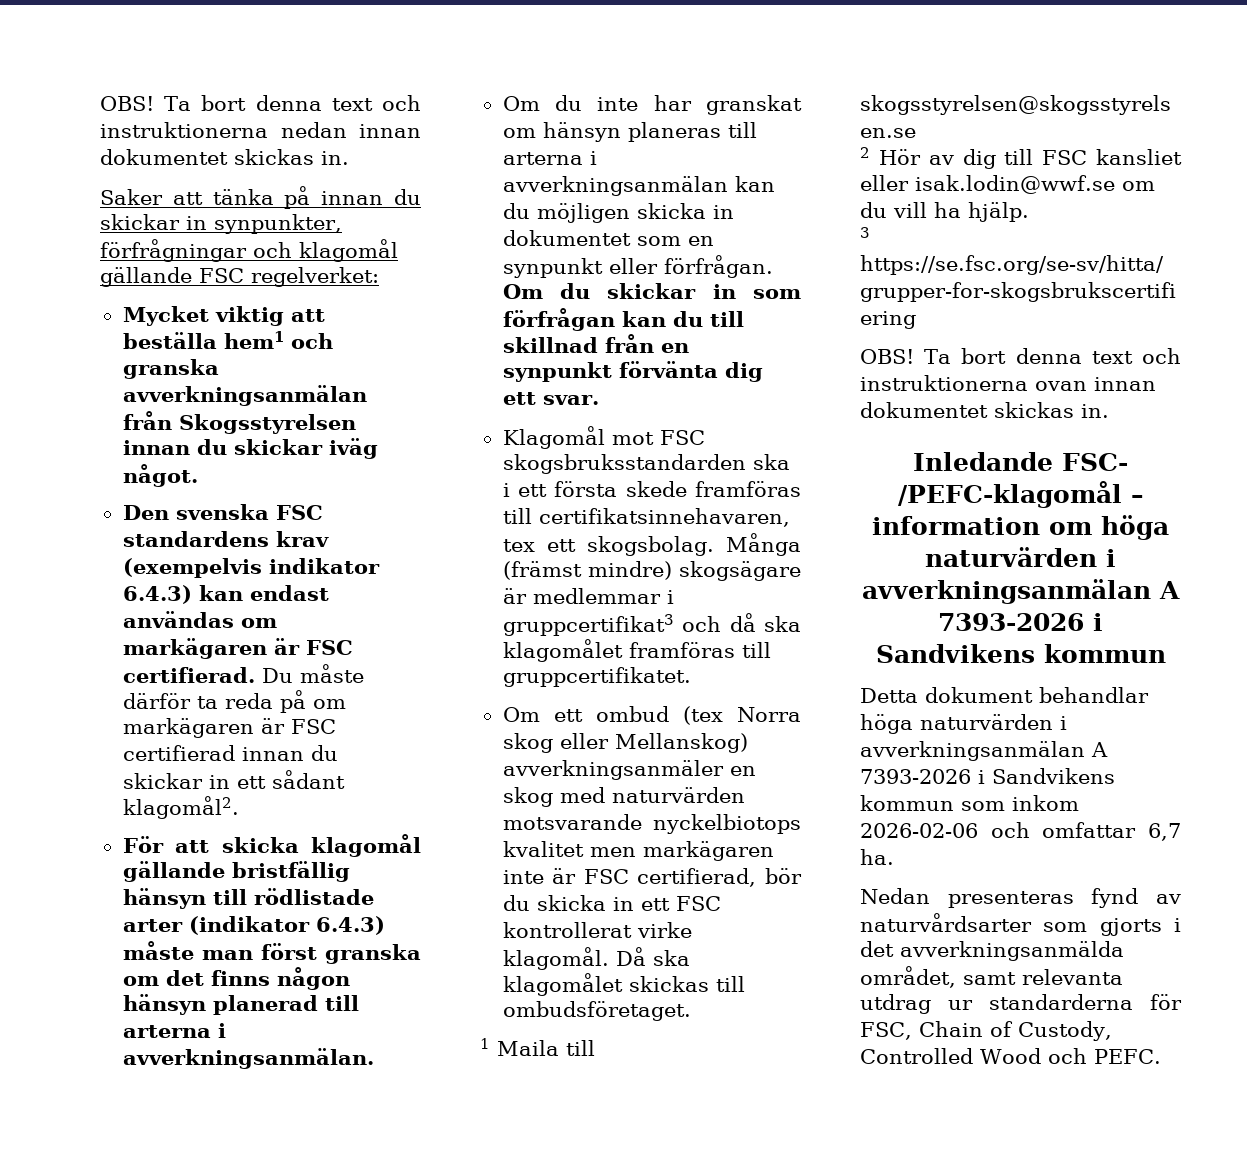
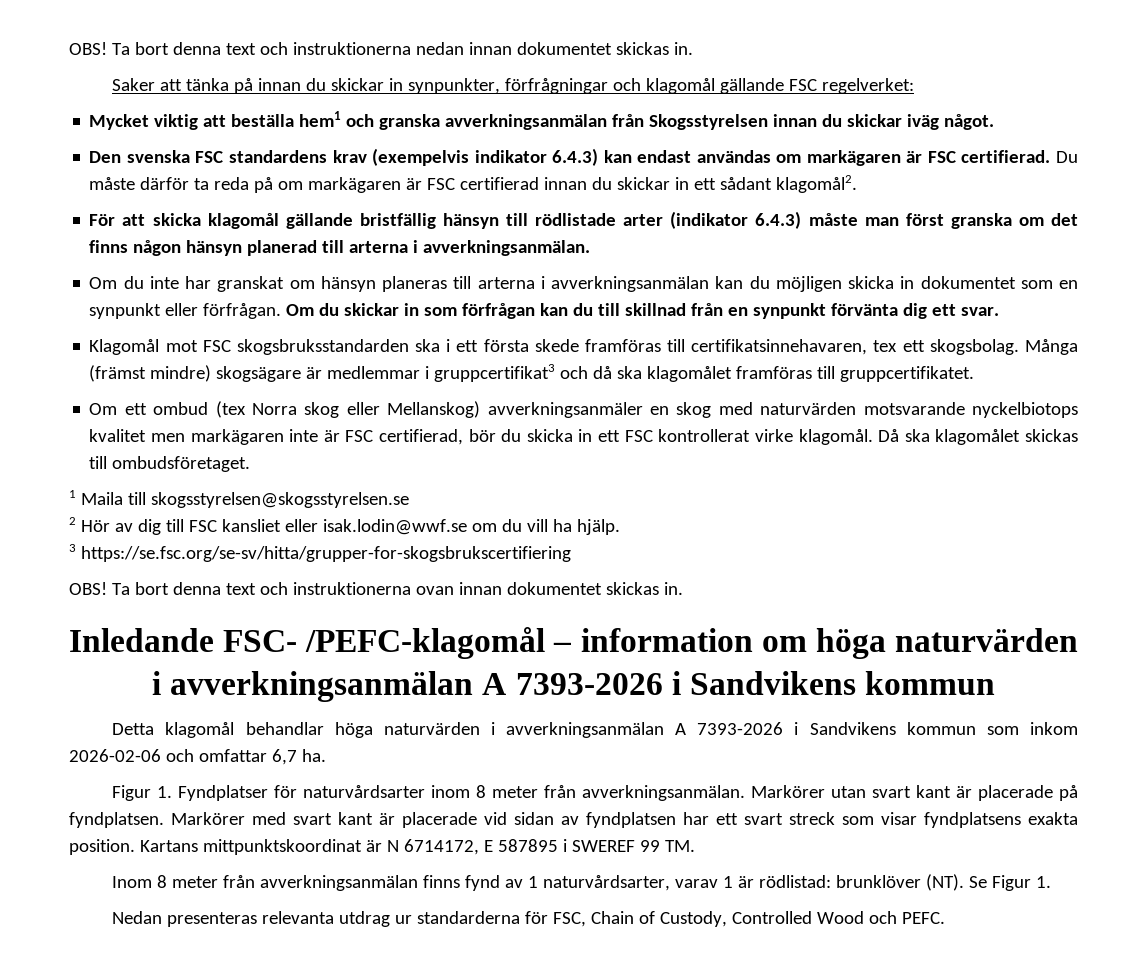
- Detta dokument behandlar höga naturvärden i avverkningsanmälan A 7393-2026 i Sandvikens kommun som inkom 2026-02-06 och omfattar 6,7 ha.
+ Detta klagomål behandlar höga naturvärden i avverkningsanmälan A 7393-2026 i Sandvikens kommun som inkom 2026-02-06 och omfattar 6,7 ha.
- Nedan presenteras fynd av naturvårdsarter som gjorts i det avverkningsanmälda området, samt relevanta utdrag ur standarderna för FSC, Chain of Custody, Controlled Wood och PEFC.
+ Figur 1. Fyndplatser för naturvårdsarter inom 8 meter från avverkningsanmälan. Markörer utan svart kant är placerade på fyndplatsen. Markörer med svart kant är placerade vid sidan av fyndplatsen har ett svart streck som visar fyndplatsens exakta position. Kartans mittpunktskoordinat är N 6714172, E 587895 i SWEREF 99 TM.
+ Inom 8 meter från avverkningsanmälan finns fynd av 1 naturvårdsarter, varav 1 är rödlistad: brunklöver (NT). Se Figur 1.
+ Nedan presenteras relevanta utdrag ur standarderna för FSC, Chain of Custody, Controlled Wood och PEFC.

